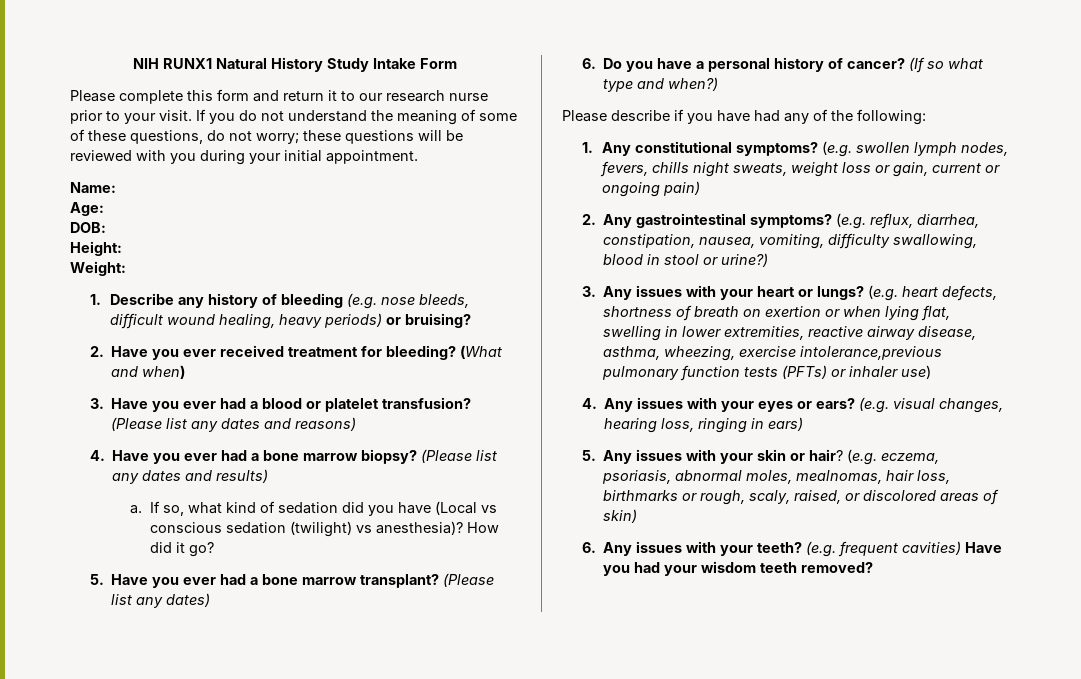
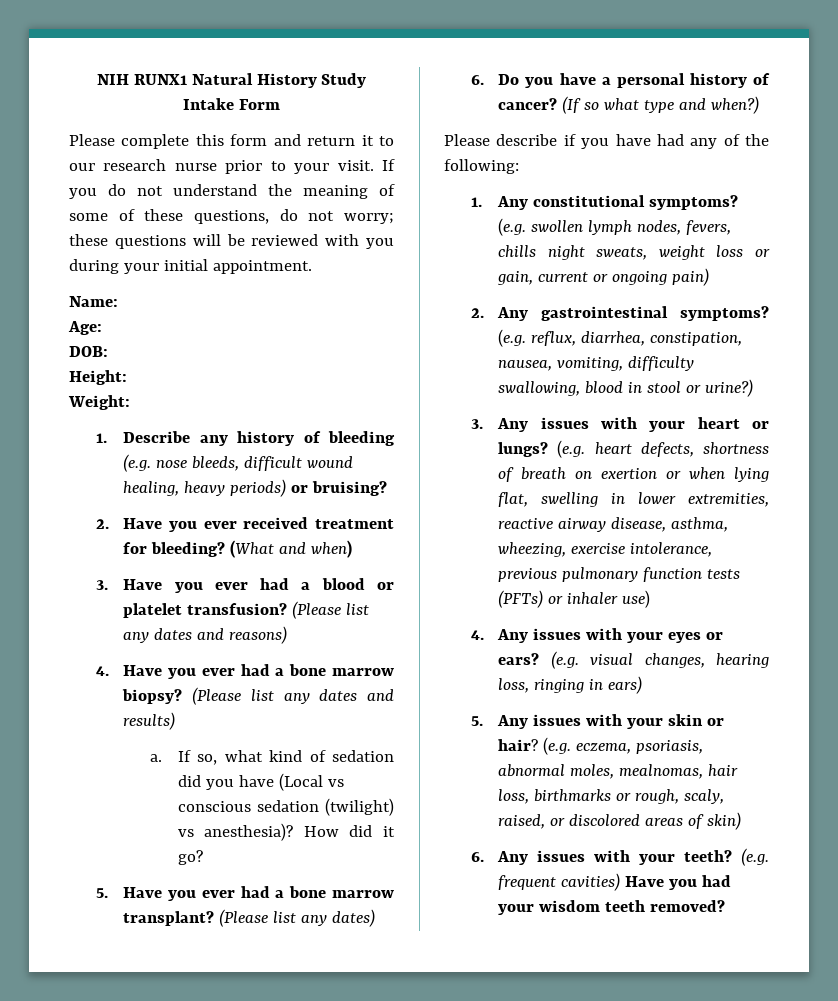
- (e.g. heart defects, shortness of breath on exertion or when lying flat, swelling in lower extremities, reactive airway disease, asthma, wheezing, exercise intolerance,previous pulmonary function tests (PFTs) or inhaler use)
+ (e.g. heart defects, shortness of breath on exertion or when lying flat, swelling in lower extremities, reactive airway disease, asthma, wheezing, exercise intolerance, previous pulmonary function tests (PFTs) or inhaler use)

